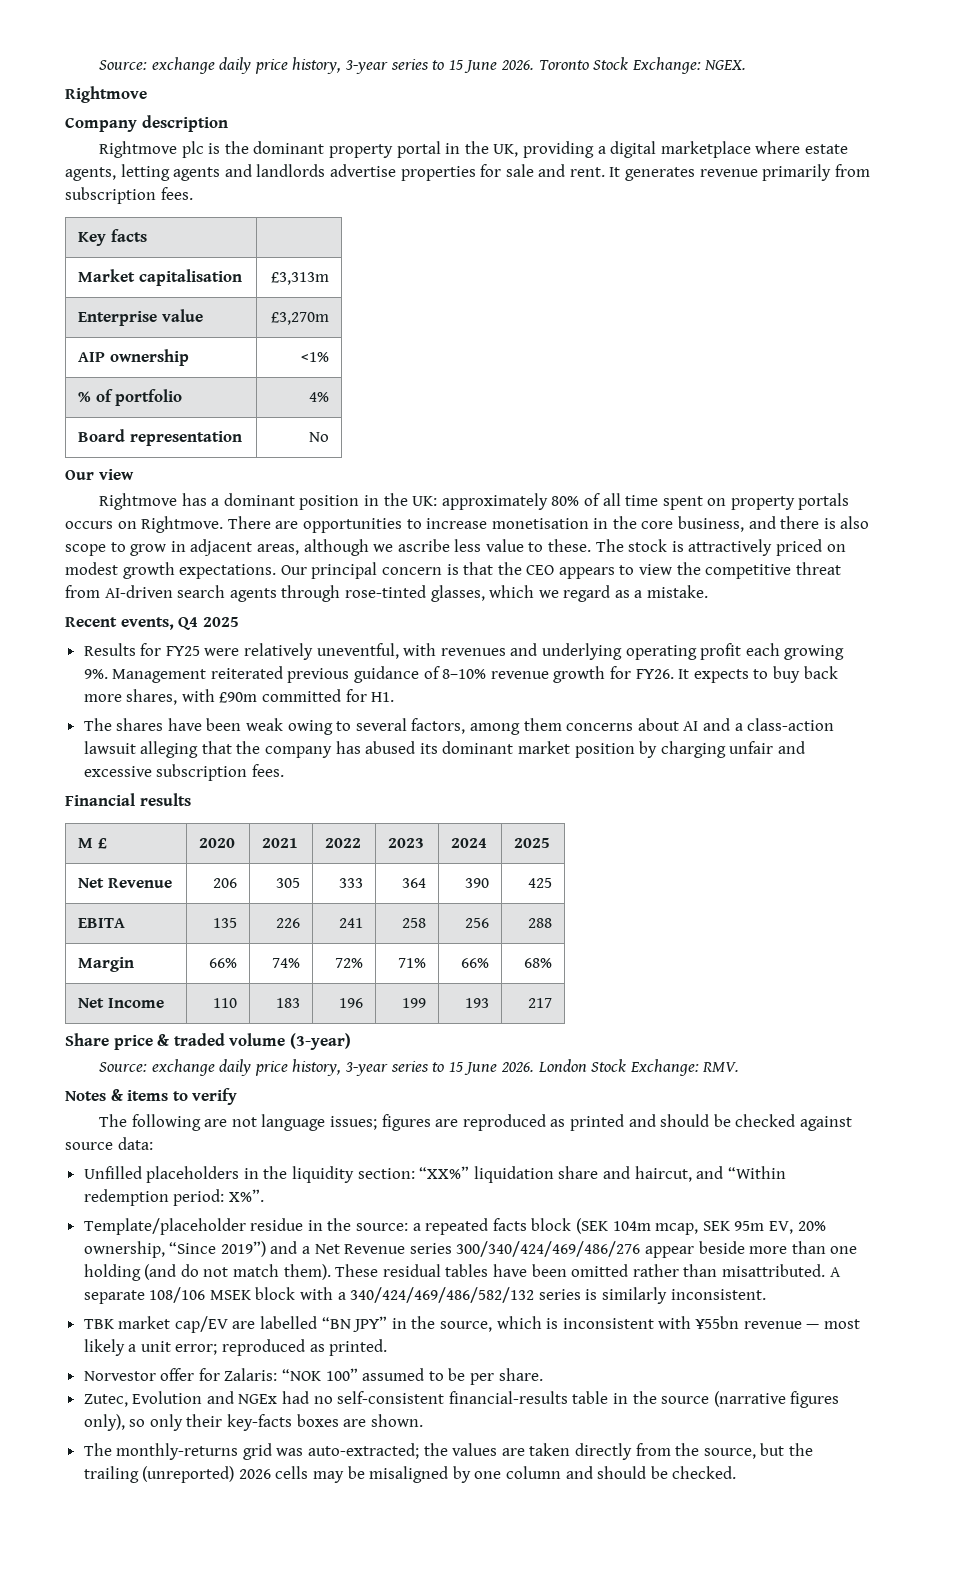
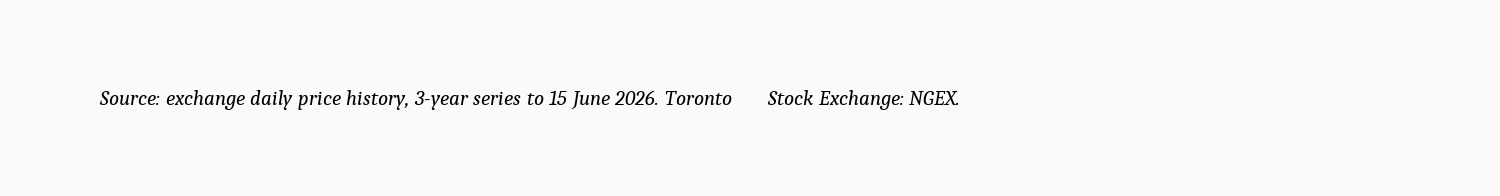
  Toronto Stock Exchange: NGEX.
- Rightmove
- Company description
- Rightmove plc is the dominant property portal in the UK, providing a digital marketplace where estate agents, letting agents and landlords advertise properties for sale and rent. It generates revenue primarily from subscription fees.
- Key facts |
- Market capitalisation | £3,313m
- Enterprise value | £3,270m
- AIP ownership | <1%
- % of portfolio | 4%
- Board representation | No
- Our view
- Rightmove has a dominant position in the UK: approximately 80% of all time spent on property portals occurs on Rightmove. There are opportunities to increase monetisation in the core business, and there is also scope to grow in adjacent areas, although we ascribe less value to these. The stock is attractively priced on modest growth expectations. Our principal concern is that the CEO appears to view the competitive threat from AI-driven search agents through rose-tinted glasses, which we regard as a mistake.
- Recent events, Q4 2025
- Results for FY25 were relatively uneventful, with revenues and underlying operating profit each growing 9%. Management reiterated previous guidance of 8–10% revenue growth for FY26. It expects to buy back more shares, with £90m committed for H1.
- The shares have been weak owing to several factors, among them concerns about AI and a class-action lawsuit alleging that the company has abused its dominant market position by charging unfair and excessive subscription fees.
- Financial results
- M £ | 2020 | 2021 | 2022 | 2023 | 2024 | 2025
- Net Revenue | 206 | 305 | 333 | 364 | 390 | 425
- EBITA | 135 | 226 | 241 | 258 | 256 | 288
- Margin | 66% | 74% | 72% | 71% | 66% | 68%
- Net Income | 110 | 183 | 196 | 199 | 193 | 217
- Share price & traded volume (3-year)
- Source: exchange daily price history, 3-year series to 15 June 2026. London Stock Exchange: RMV.
- Notes & items to verify
- The following are not language issues; figures are reproduced as printed and should be checked against source data:
- Unfilled placeholders in the liquidity section: “XX%” liquidation share and haircut, and “Within redemption period: X%”.
- Template/placeholder residue in the source: a repeated facts block (SEK 104m mcap, SEK 95m EV, 20% ownership, “Since 2019”) and a Net Revenue series 300/340/424/469/486/276 appear beside more than one holding (and do not match them). These residual tables have been omitted rather than misattributed. A separate 108/106 MSEK block with a 340/424/469/486/582/132 series is similarly inconsistent.
- TBK market cap/EV are labelled “BN JPY” in the source, which is inconsistent with ¥55bn revenue — most likely a unit error; reproduced as printed.
- Norvestor offer for Zalaris: “NOK 100” assumed to be per share.
- Zutec, Evolution and NGEx had no self-consistent financial-results table in the source (narrative figures only), so only their key-facts boxes are shown.
- The monthly-returns grid was auto-extracted; the values are taken directly from the source, but the trailing (unreported) 2026 cells may be misaligned by one column and should be checked.

